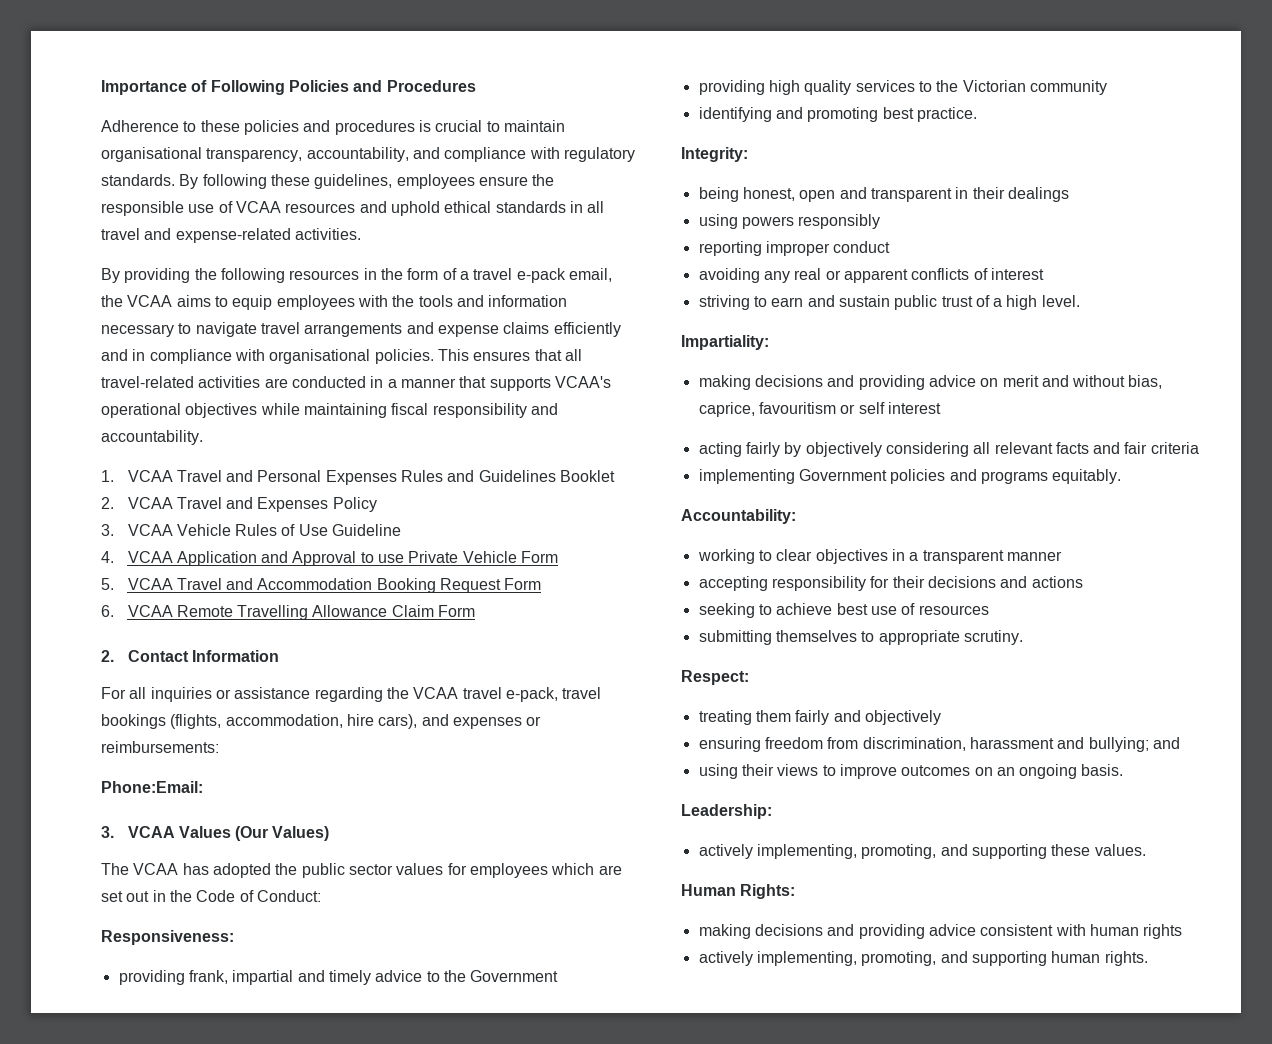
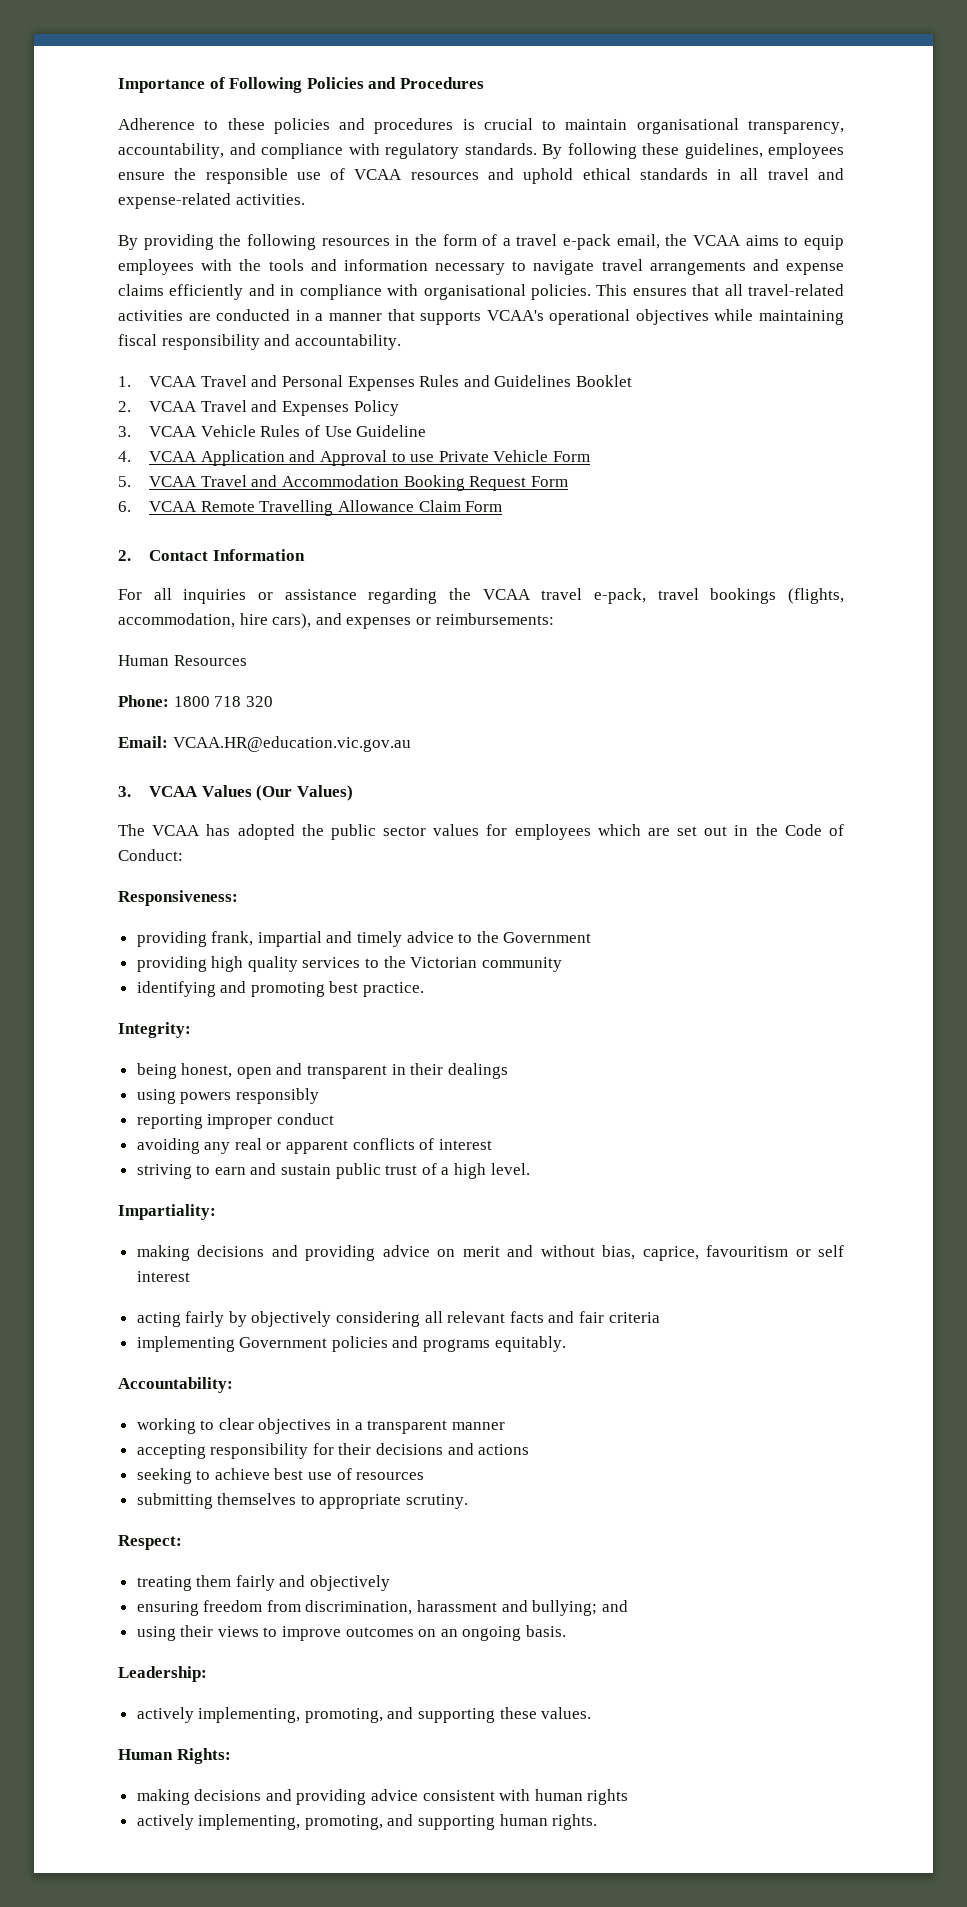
- Phone:Email:
+ Human Resources
+ Phone: 1800 718 320
+ Email: VCAA.HR@education.vic.gov.au

